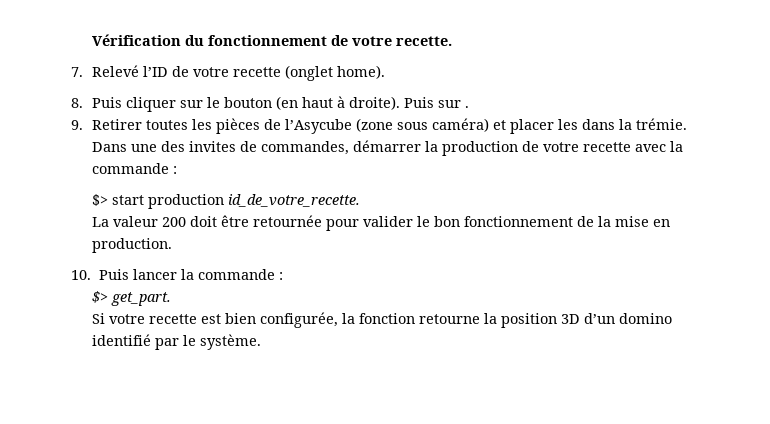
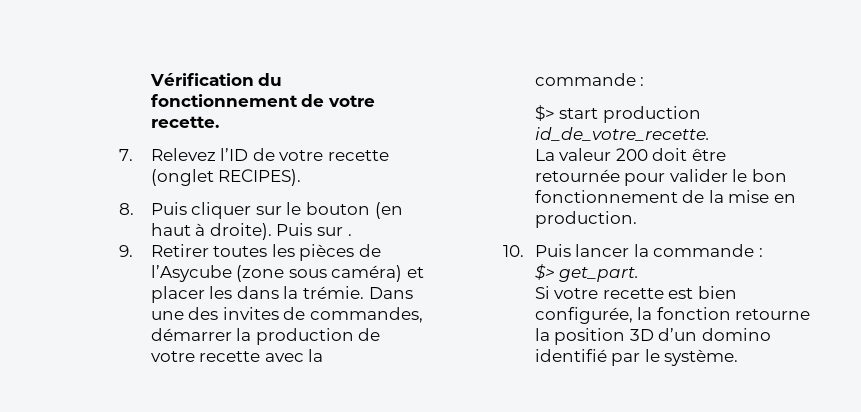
- 7. Relevé l’ID de votre recette (onglet home).
+ 7. Relevez l’ID de votre recette (onglet RECIPES).

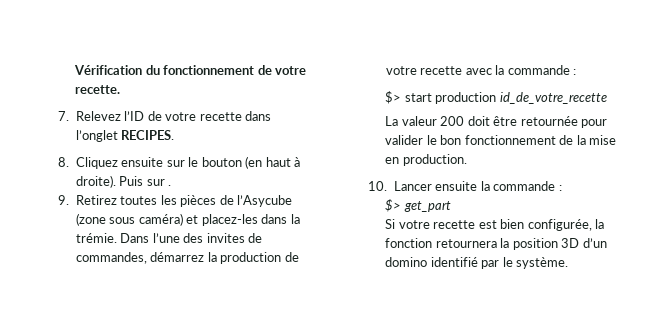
- 7. Relevez l’ID de votre recette (onglet RECIPES).
+ 7. Relevez l’ID de votre recette dans l’onglet RECIPES.
- 8. Puis cliquer sur le bouton (en haut à droite).
+ 8. Cliquez ensuite sur le bouton (en haut à droite).
- 9. Retirer toutes les pièces de l’Asycube (zone sous caméra) et placer les dans la trémie.
+ 9. Retirez toutes les pièces de l’Asycube (zone sous caméra) et placez-les dans la trémie.
- Dans une des invites de commandes, démarrer la production de votre recette avec la commande :
+ Dans l’une des invites de commandes, démarrez la production de votre recette avec la commande :
- $> start production id_de_votre_recette.
+ $> start production id_de_votre_recette
- 10. Puis lancer la commande :
- $> get_part.
+ 10. Lancer ensuite la commande :
+ $> get_part
- Si votre recette est bien configurée, la fonction retourne la position 3D d’un domino identifié par le système.
+ Si votre recette est bien configurée, la fonction retournera la position 3D d’un domino identifié par le système.

